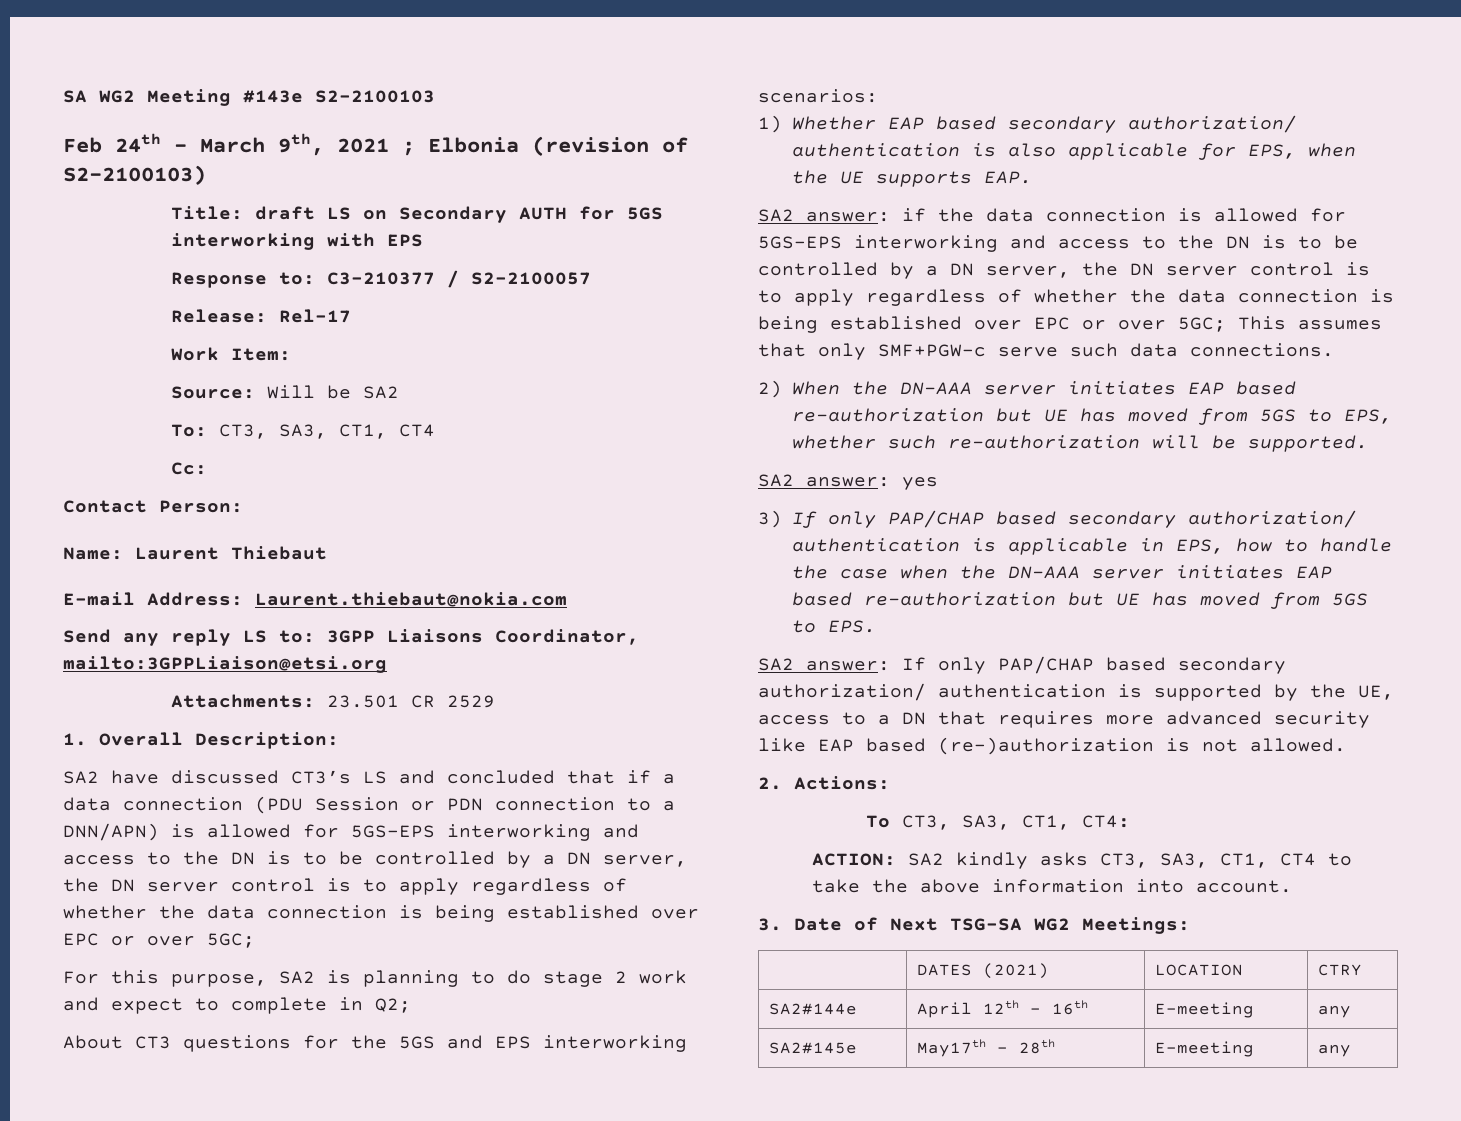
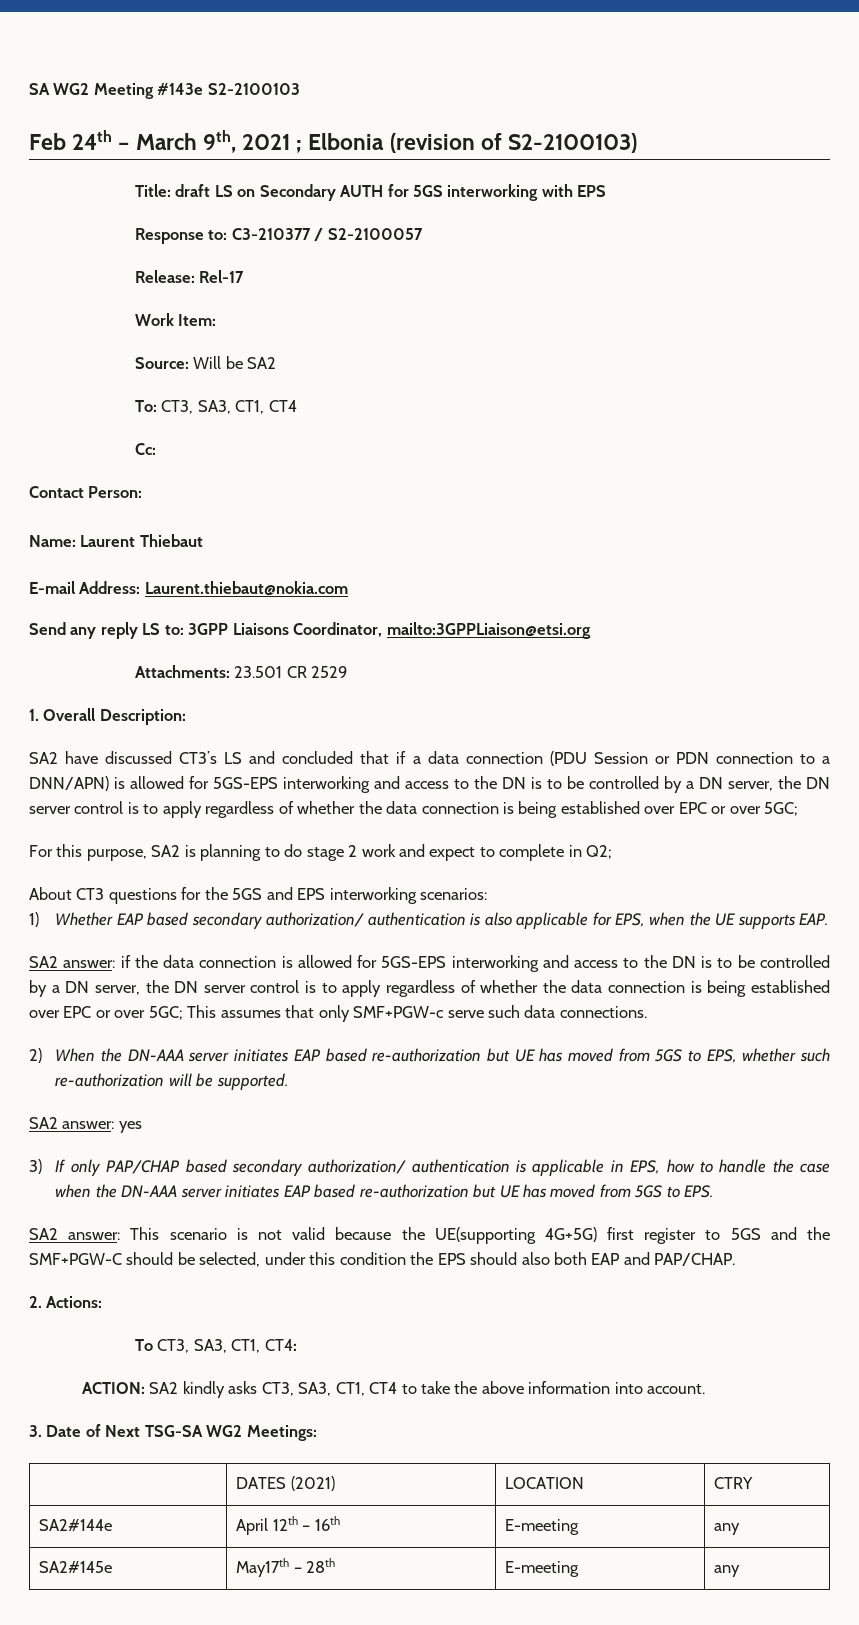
- SA2 answer: If only PAP/CHAP based secondary authorization/ authentication is supported by the UE, access to a DN that requires more advanced security like EAP based (re-)authorization is not allowed.
+ SA2 answer: This scenario is not valid because the UE(supporting 4G+5G) first register to 5GS and the SMF+PGW-C should be selected, under this condition the EPS should also both EAP and PAP/CHAP.

